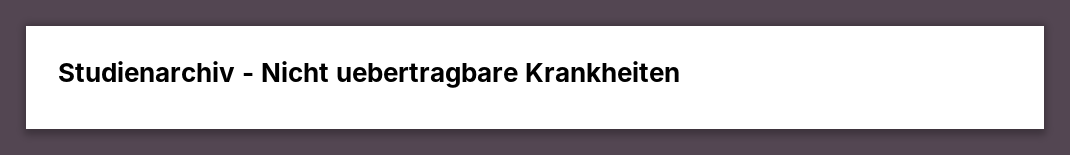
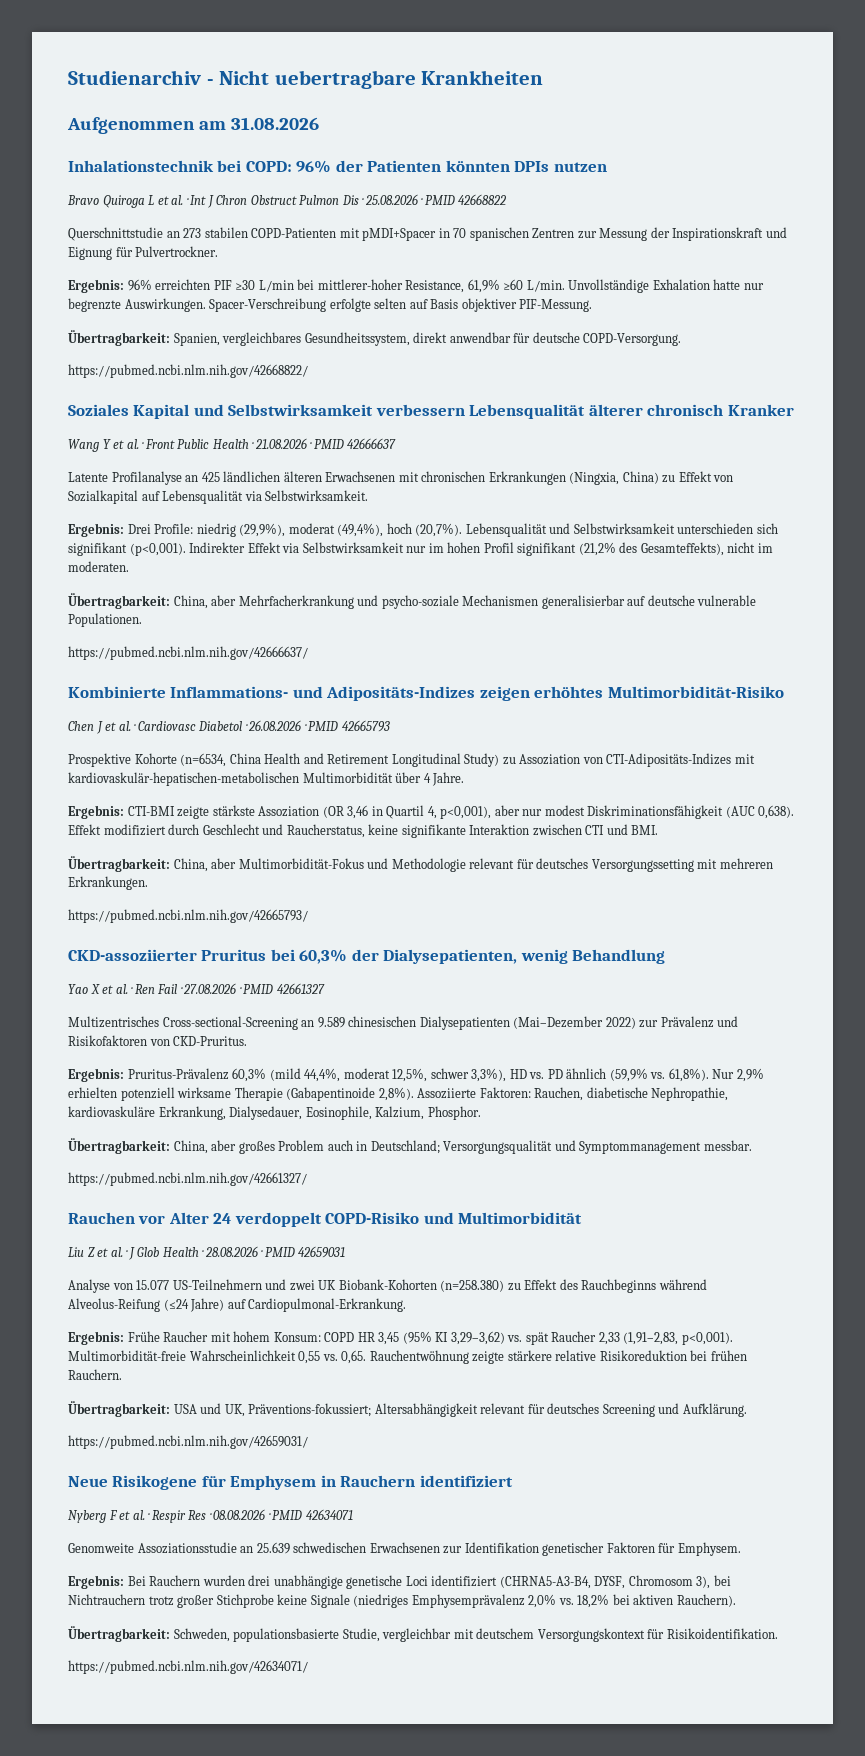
+ Aufgenommen am 31.08.2026
+ Inhalationstechnik bei COPD: 96% der Patienten könnten DPIs nutzen
+ Bravo Quiroga L et al. · Int J Chron Obstruct Pulmon Dis · 25.08.2026 · PMID 42668822
+ Querschnittstudie an 273 stabilen COPD-Patienten mit pMDI+Spacer in 70 spanischen Zentren zur Messung der Inspirationskraft und Eignung für Pulvertrockner.
+ Ergebnis: 96% erreichten PIF ≥30 L/min bei mittlerer-hoher Resistance, 61,9% ≥60 L/min. Unvollständige Exhalation hatte nur begrenzte Auswirkungen. Spacer-Verschreibung erfolgte selten auf Basis objektiver PIF-Messung.
+ Übertragbarkeit: Spanien, vergleichbares Gesundheitssystem, direkt anwendbar für deutsche COPD-Versorgung.
+ https://pubmed.ncbi.nlm.nih.gov/42668822/
+ Soziales Kapital und Selbstwirksamkeit verbessern Lebensqualität älterer chronisch Kranker
+ Wang Y et al. · Front Public Health · 21.08.2026 · PMID 42666637
+ Latente Profilanalyse an 425 ländlichen älteren Erwachsenen mit chronischen Erkrankungen (Ningxia, China) zu Effekt von Sozialkapital auf Lebensqualität via Selbstwirksamkeit.
+ Ergebnis: Drei Profile: niedrig (29,9%), moderat (49,4%), hoch (20,7%). Lebensqualität und Selbstwirksamkeit unterschieden sich signifikant (p<0,001). Indirekter Effekt via Selbstwirksamkeit nur im hohen Profil signifikant (21,2% des Gesamteffekts), nicht im moderaten.
+ Übertragbarkeit: China, aber Mehrfacherkrankung und psycho-soziale Mechanismen generalisierbar auf deutsche vulnerable Populationen.
+ https://pubmed.ncbi.nlm.nih.gov/42666637/
+ Kombinierte Inflammations- und Adipositäts-Indizes zeigen erhöhtes Multimorbidität-Risiko
+ Chen J et al. · Cardiovasc Diabetol · 26.08.2026 · PMID 42665793
+ Prospektive Kohorte (n=6534, China Health and Retirement Longitudinal Study) zu Assoziation von CTI-Adipositäts-Indizes mit kardiovaskulär-hepatischen-metabolischen Multimorbidität über 4 Jahre.
+ Ergebnis: CTI-BMI zeigte stärkste Assoziation (OR 3,46 in Quartil 4, p<0,001), aber nur modest Diskriminationsfähigkeit (AUC 0,638). Effekt modifiziert durch Geschlecht und Raucherstatus, keine signifikante Interaktion zwischen CTI und BMI.
+ Übertragbarkeit: China, aber Multimorbidität-Fokus und Methodologie relevant für deutsches Versorgungssetting mit mehreren Erkrankungen.
+ https://pubmed.ncbi.nlm.nih.gov/42665793/
+ CKD-assoziierter Pruritus bei 60,3% der Dialysepatienten, wenig Behandlung
+ Yao X et al. · Ren Fail · 27.08.2026 · PMID 42661327
+ Multizentrisches Cross-sectional-Screening an 9.589 chinesischen Dialysepatienten (Mai–Dezember 2022) zur Prävalenz und Risikofaktoren von CKD-Pruritus.
+ Ergebnis: Pruritus-Prävalenz 60,3% (mild 44,4%, moderat 12,5%, schwer 3,3%), HD vs. PD ähnlich (59,9% vs. 61,8%). Nur 2,9% erhielten potenziell wirksame Therapie (Gabapentinoide 2,8%). Assoziierte Faktoren: Rauchen, diabetische Nephropathie, kardiovaskuläre Erkrankung, Dialysedauer, Eosinophile, Kalzium, Phosphor.
+ Übertragbarkeit: China, aber großes Problem auch in Deutschland; Versorgungsqualität und Symptommanagement messbar.
+ https://pubmed.ncbi.nlm.nih.gov/42661327/
+ Rauchen vor Alter 24 verdoppelt COPD-Risiko und Multimorbidität
+ Liu Z et al. · J Glob Health · 28.08.2026 · PMID 42659031
+ Analyse von 15.077 US-Teilnehmern und zwei UK Biobank-Kohorten (n=258.380) zu Effekt des Rauchbeginns während Alveolus-Reifung (≤24 Jahre) auf Cardiopulmonal-Erkrankung.
+ Ergebnis: Frühe Raucher mit hohem Konsum: COPD HR 3,45 (95% KI 3,29–3,62) vs. spät Raucher 2,33 (1,91–2,83, p<0,001). Multimorbidität-freie Wahrscheinlichkeit 0,55 vs. 0,65. Rauchentwöhnung zeigte stärkere relative Risikoreduktion bei frühen Rauchern.
+ Übertragbarkeit: USA und UK, Präventions-fokussiert; Altersabhängigkeit relevant für deutsches Screening und Aufklärung.
+ https://pubmed.ncbi.nlm.nih.gov/42659031/
+ Neue Risikogene für Emphysem in Rauchern identifiziert
+ Nyberg F et al. · Respir Res · 08.08.2026 · PMID 42634071
+ Genomweite Assoziationsstudie an 25.639 schwedischen Erwachsenen zur Identifikation genetischer Faktoren für Emphysem.
+ Ergebnis: Bei Rauchern wurden drei unabhängige genetische Loci identifiziert (CHRNA5-A3-B4, DYSF, Chromosom 3), bei Nichtrauchern trotz großer Stichprobe keine Signale (niedriges Emphysemprävalenz 2,0% vs. 18,2% bei aktiven Rauchern).
+ Übertragbarkeit: Schweden, populationsbasierte Studie, vergleichbar mit deutschem Versorgungskontext für Risikoidentifikation.
+ https://pubmed.ncbi.nlm.nih.gov/42634071/

